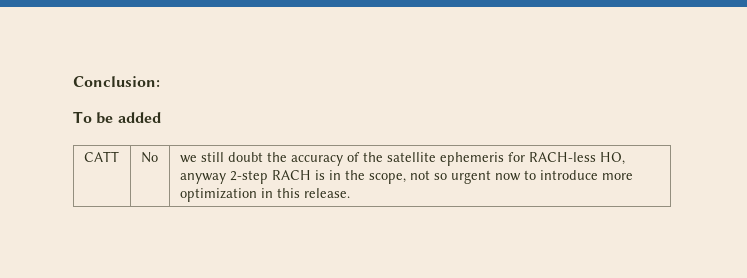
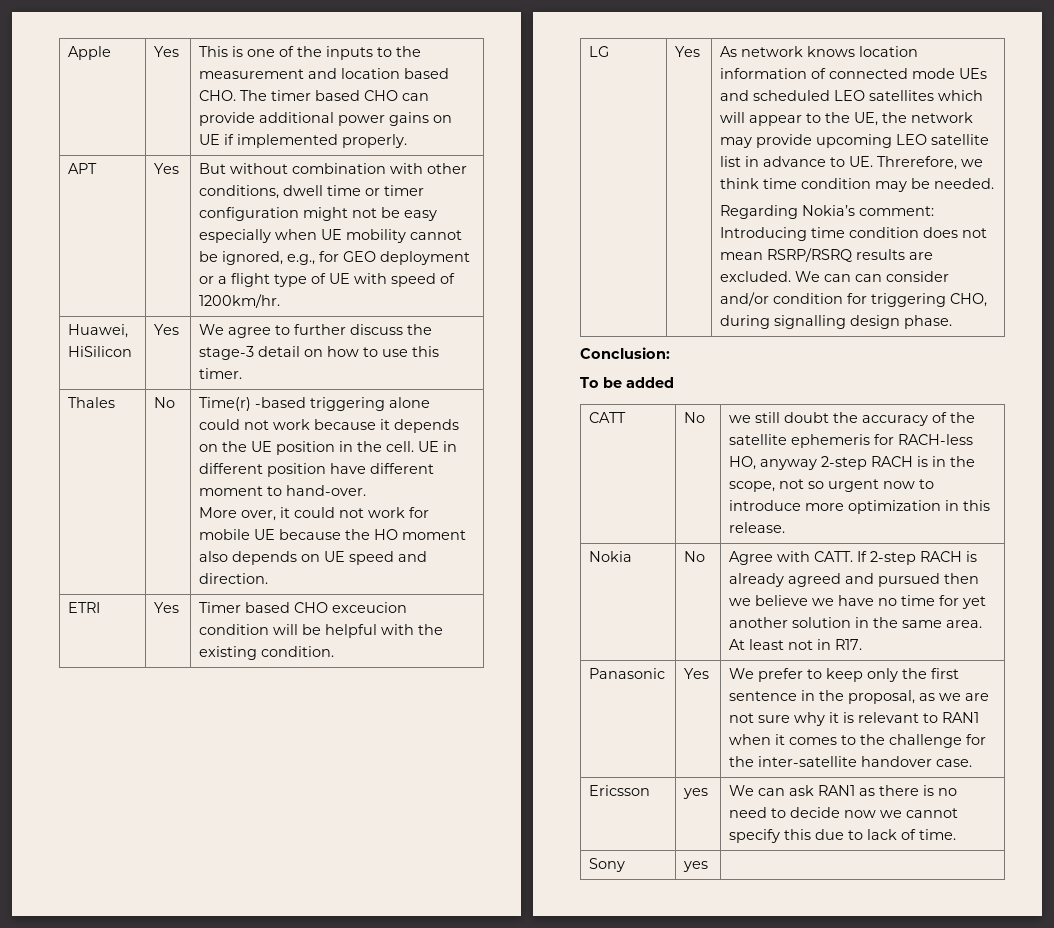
+ Apple | Yes | This is one of the inputs to the measurement and location based CHO. The timer based CHO can provide additional power gains on UE if implemented properly.
+ APT | Yes | But without combination with other conditions, dwell time or timer configuration might not be easy especially when UE mobility cannot be ignored, e.g., for GEO deployment or a flight type of UE with speed of 1200km/hr.
+ Huawei, HiSilicon | Yes | We agree to further discuss the stage-3 detail on how to use this timer.
+ Thales | No | Time(r) -based triggering alone could not work because it depends on the UE position in the cell. UE in different position have different moment to hand-over.
+ More over, it could not work for mobile UE because the HO moment also depends on UE speed and direction.
+ ETRI | Yes | Timer based CHO exceucion condition will be helpful with the existing condition.
+ LG | Yes | As network knows location information of connected mode UEs and scheduled LEO satellites which will appear to the UE, the network may provide upcoming LEO satellite list in advance to UE. Threrefore, we think time condition may be needed.
+ Regarding Nokia’s comment: Introducing time condition does not mean RSRP/RSRQ results are excluded. We can can consider and/or condition for triggering CHO, during signalling design phase.
+ Nokia | No | Agree with CATT. If 2-step RACH is already agreed and pursued then we believe we have no time for yet another solution in the same area. At least not in R17.
+ Panasonic | Yes | We prefer to keep only the first sentence in the proposal, as we are not sure why it is relevant to RAN1 when it comes to the challenge for the inter-satellite handover case.
+ Ericsson | yes | We can ask RAN1 as there is no need to decide now we cannot specify this due to lack of time.
+ Sony | yes |

